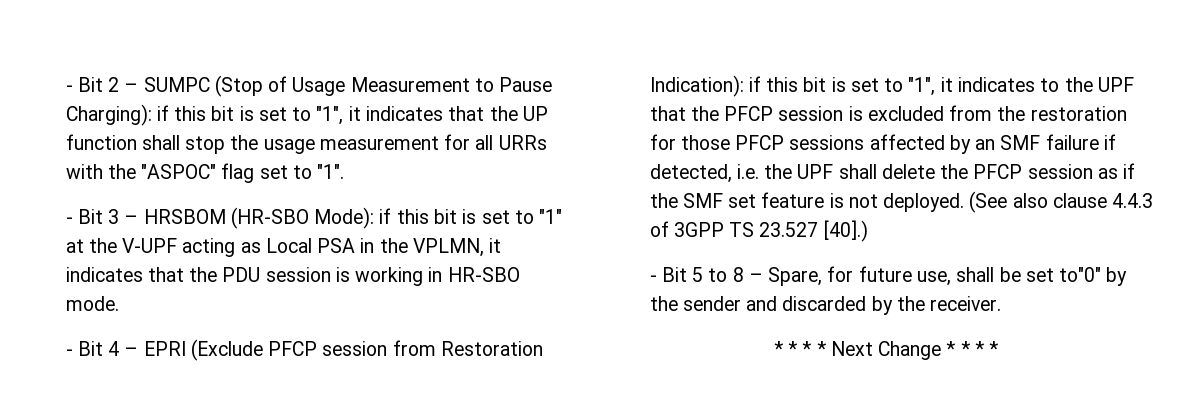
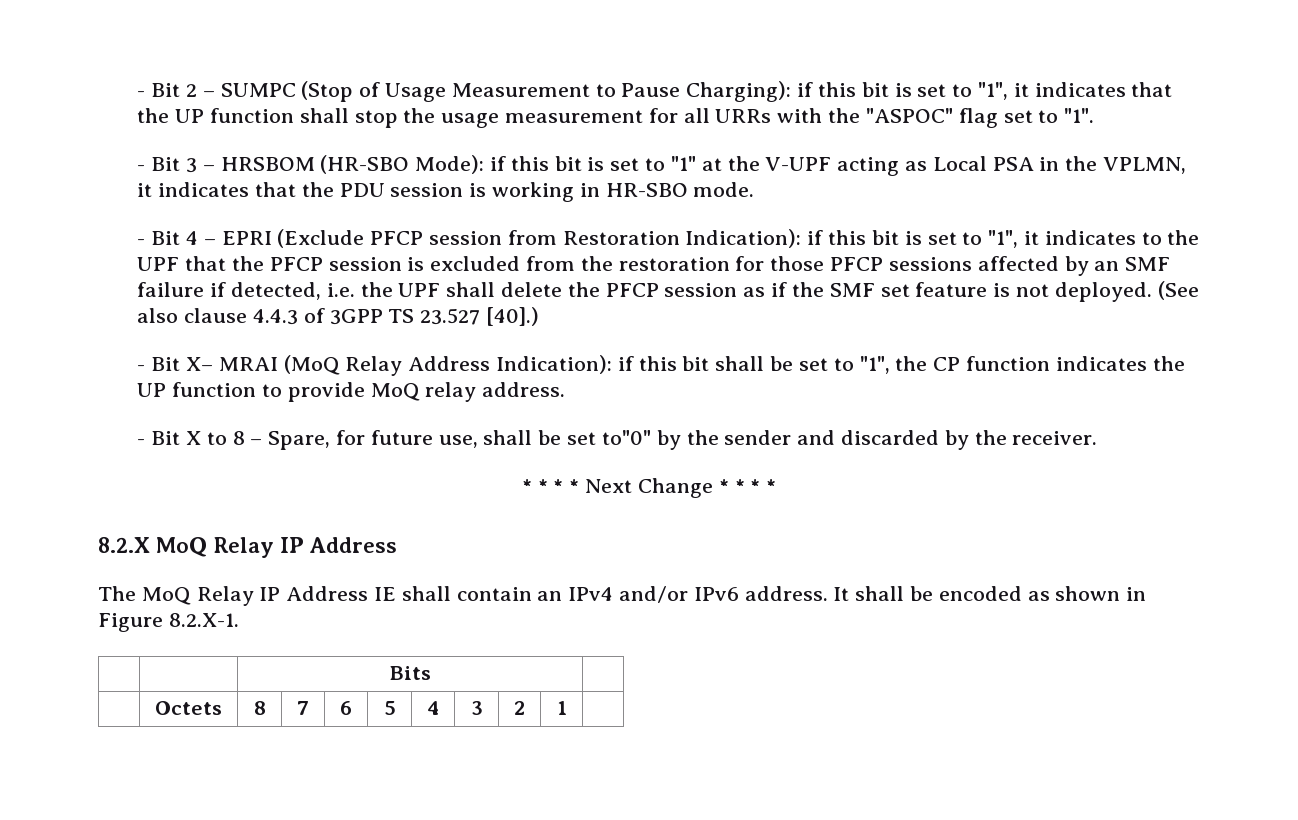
- - Bit 5 to 8 – Spare, for future use, shall be set to"0" by the sender and discarded by the receiver.
+ - Bit X– MRAI (MoQ Relay Address Indication): if this bit shall be set to "1", the CP function indicates the UP function to provide MoQ relay address.
+ - Bit X to 8 – Spare, for future use, shall be set to"0" by the sender and discarded by the receiver.
+ 8.2.X MoQ Relay IP Address
+ The MoQ Relay IP Address IE shall contain an IPv4 and/or IPv6 address. It shall be encoded as shown in Figure 8.2.X-1.
+ | | Bits |
+ | Octets | 8 | 7 | 6 | 5 | 4 | 3 | 2 | 1 |

